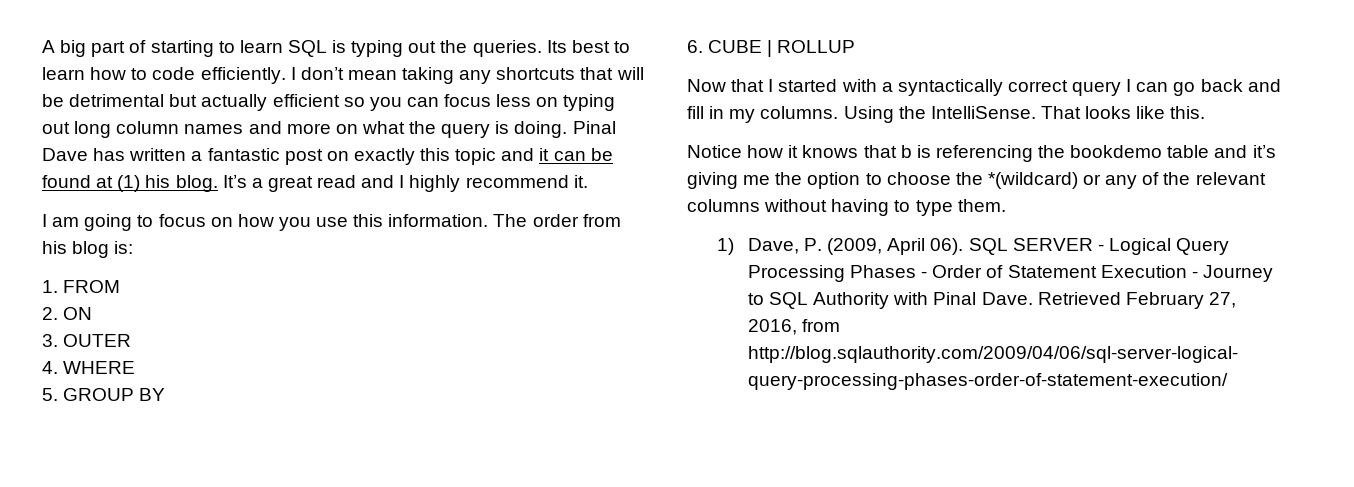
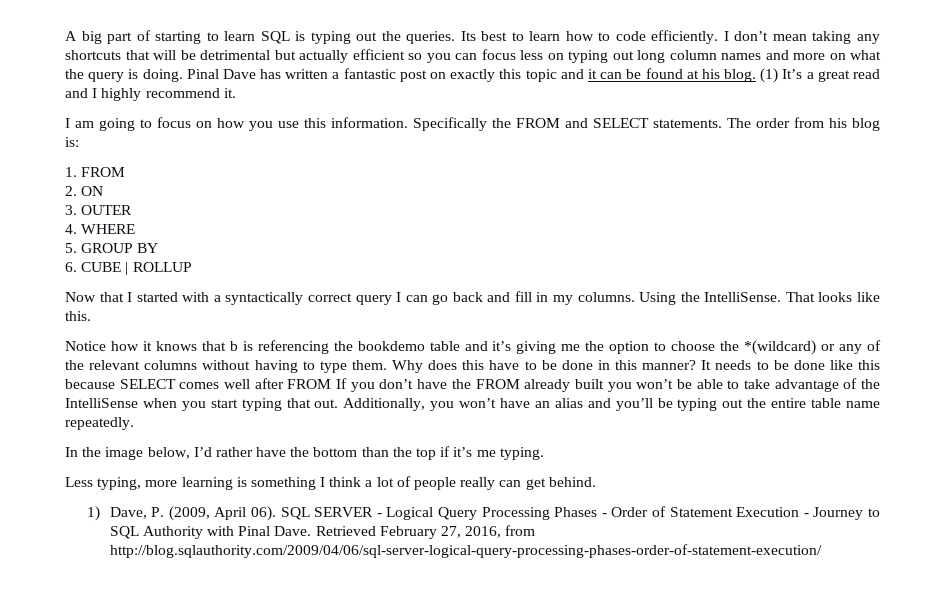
- Pinal Dave has written a fantastic post on exactly this topic and it can be found at (1) his blog.
+ Pinal Dave has written a fantastic post on exactly this topic and it can be found at his blog.
- It’s a great read and I highly recommend it.
+ (1) It’s a great read and I highly recommend it.
+ Specifically the FROM and SELECT statements.
+ Why does this have to be done in this manner? It needs to be done like this because SELECT comes well after FROM If you don’t have the FROM already built you won’t be able to take advantage of the IntelliSense when you start typing that out. Additionally, you won’t have an alias and you’ll be typing out the entire table name repeatedly.
+ In the image below, I’d rather have the bottom than the top if it’s me typing.
+ Less typing, more learning is something I think a lot of people really can get behind.

